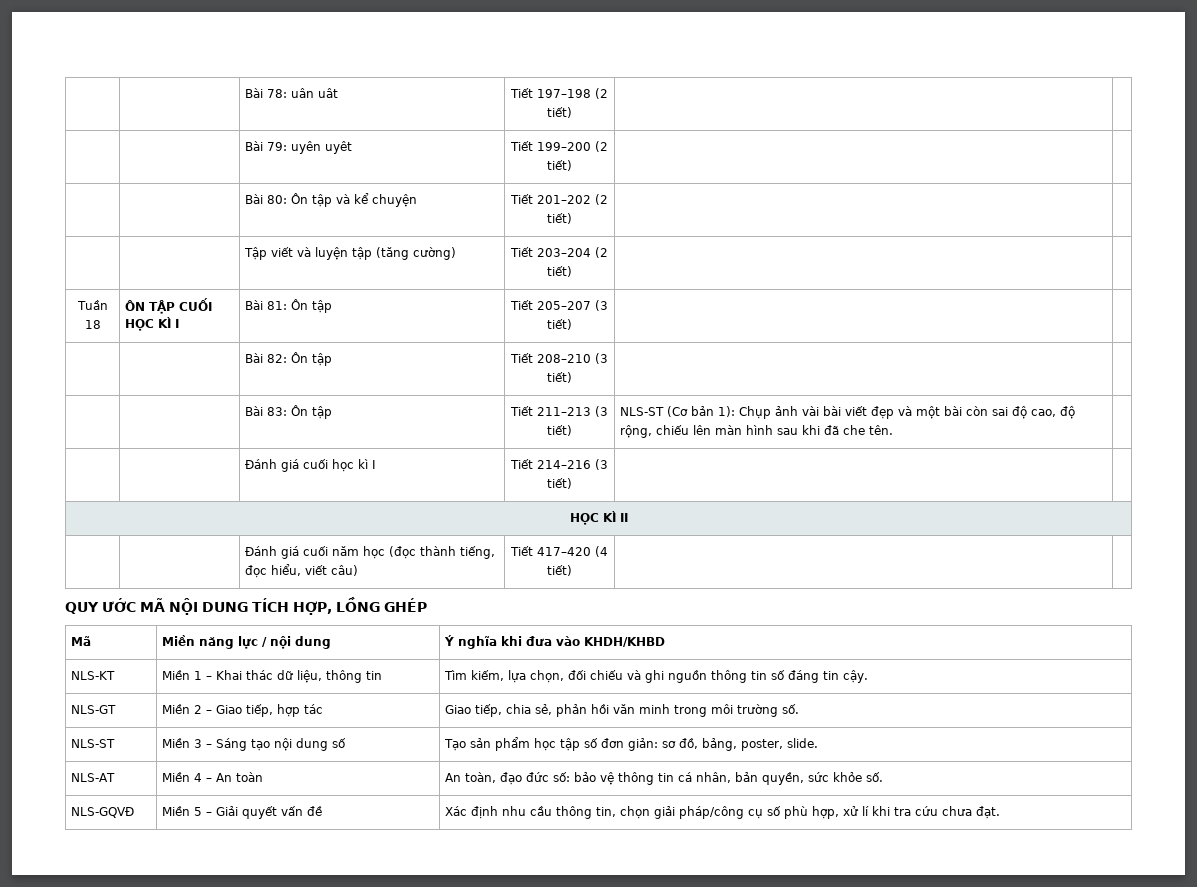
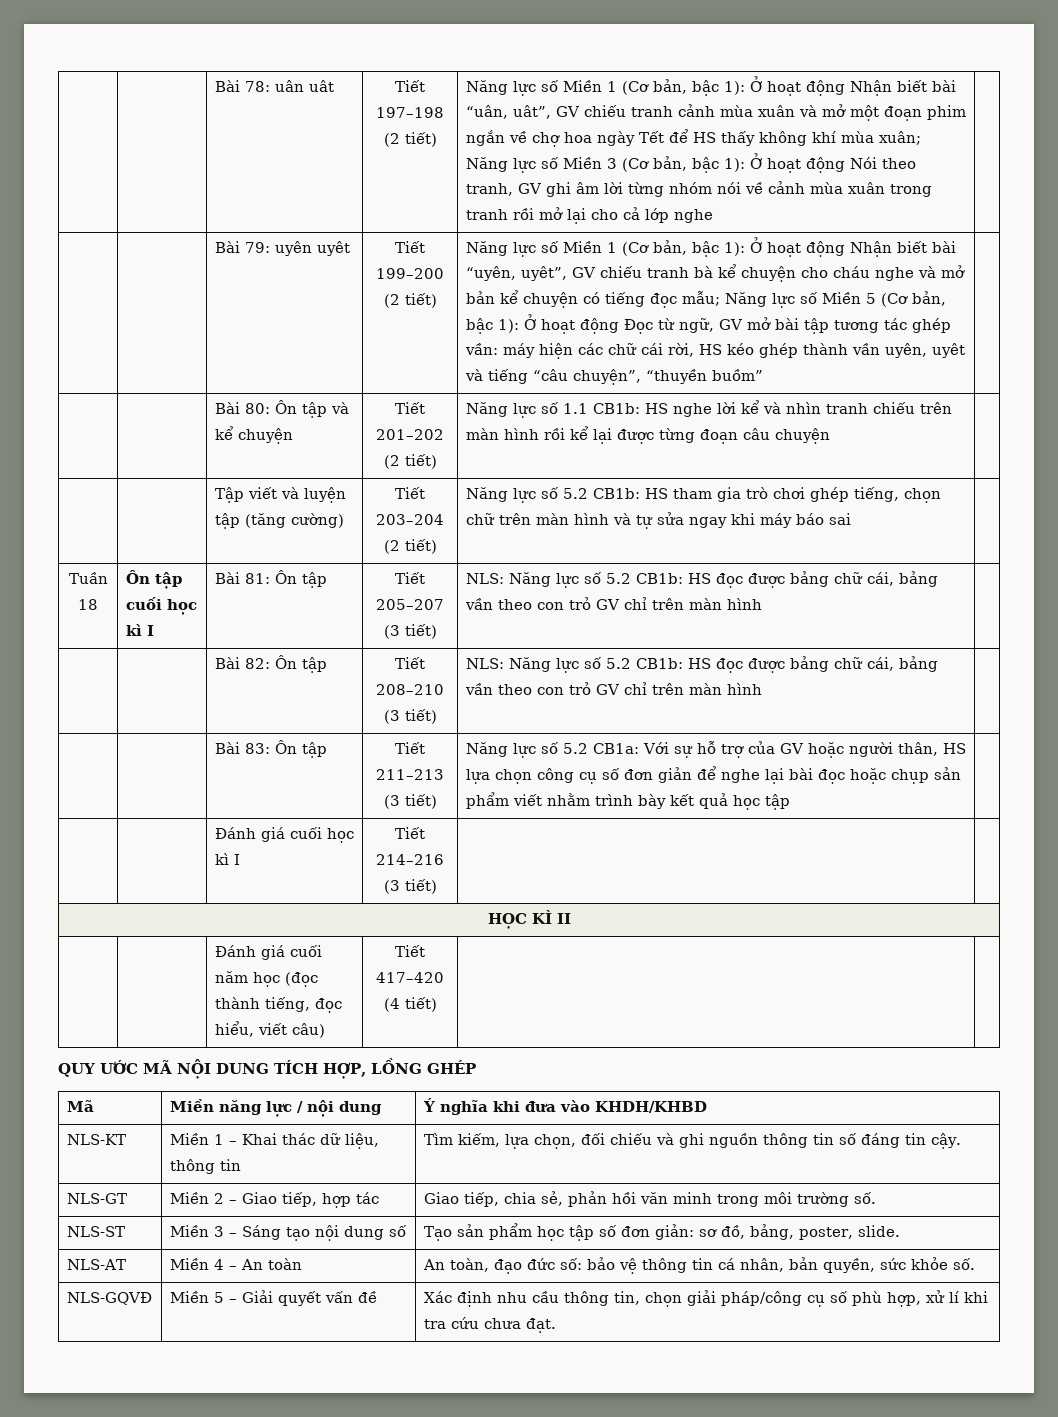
+ Năng lực số Miền 1 (Cơ bản, bậc 1): Ở hoạt động Nhận biết bài “uân, uât”, GV chiếu tranh cảnh mùa xuân và mở một đoạn phim ngắn về chợ hoa ngày Tết để HS thấy không khí mùa xuân; Năng lực số Miền 3 (Cơ bản, bậc 1): Ở hoạt động Nói theo tranh, GV ghi âm lời từng nhóm nói về cảnh mùa xuân trong tranh rồi mở lại cho cả lớp nghe
+ Năng lực số Miền 1 (Cơ bản, bậc 1): Ở hoạt động Nhận biết bài “uyên, uyêt”, GV chiếu tranh bà kể chuyện cho cháu nghe và mở bản kể chuyện có tiếng đọc mẫu; Năng lực số Miền 5 (Cơ bản, bậc 1): Ở hoạt động Đọc từ ngữ, GV mở bài tập tương tác ghép vần: máy hiện các chữ cái rời, HS kéo ghép thành vần uyên, uyêt và tiếng “câu chuyện”, “thuyền buồm”
- | | Bài 80: Ôn tập và kể chuyện | Tiết 201–202 (2 tiết) | |
+ | | Bài 80: Ôn tập và kể chuyện | Tiết 201–202 (2 tiết) | Năng lực số 1.1 CB1b: HS nghe lời kể và nhìn tranh chiếu trên màn hình rồi kể lại được từng đoạn câu chuyện |
- | | Tập viết và luyện tập (tăng cường) | Tiết 203–204 (2 tiết) | |
- Tuần 18 | ÔN TẬP CUỐI HỌC KÌ I | Bài 81: Ôn tập | Tiết 205–207 (3 tiết) | |
+ | | Tập viết và luyện tập (tăng cường) | Tiết 203–204 (2 tiết) | Năng lực số 5.2 CB1b: HS tham gia trò chơi ghép tiếng, chọn chữ trên màn hình và tự sửa ngay khi máy báo sai |
+ Tuần 18 | Ôn tập cuối học kì I | Bài 81: Ôn tập | Tiết 205–207 (3 tiết) | NLS: Năng lực số 5.2 CB1b: HS đọc được bảng chữ cái, bảng vần theo con trỏ GV chỉ trên màn hình |
- | | Bài 82: Ôn tập | Tiết 208–210 (3 tiết) | |
+ | | Bài 82: Ôn tập | Tiết 208–210 (3 tiết) | NLS: Năng lực số 5.2 CB1b: HS đọc được bảng chữ cái, bảng vần theo con trỏ GV chỉ trên màn hình |
- NLS-ST (Cơ bản 1): Chụp ảnh vài bài viết đẹp và một bài còn sai độ cao, độ rộng, chiếu lên màn hình sau khi đã che tên.
+ Năng lực số 5.2 CB1a: Với sự hỗ trợ của GV hoặc người thân, HS lựa chọn công cụ số đơn giản để nghe lại bài đọc hoặc chụp sản phẩm viết nhằm trình bày kết quả học tập

